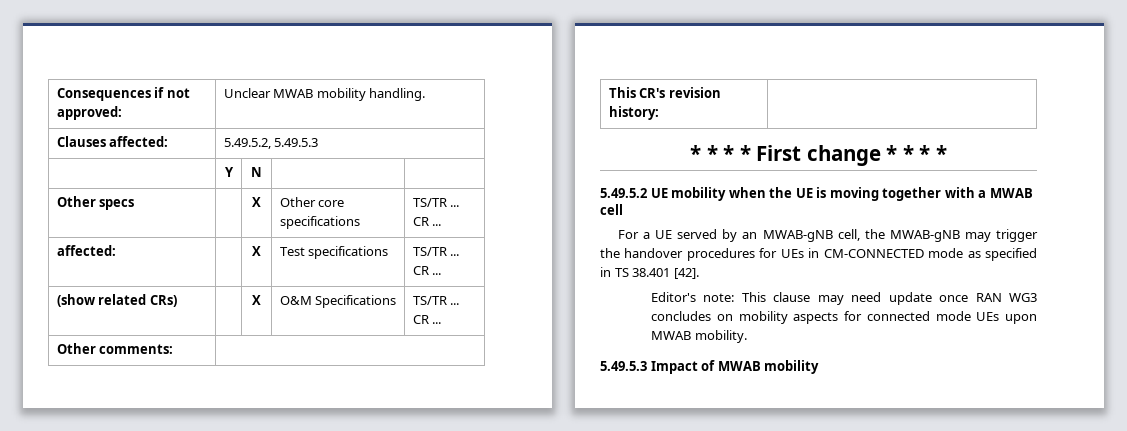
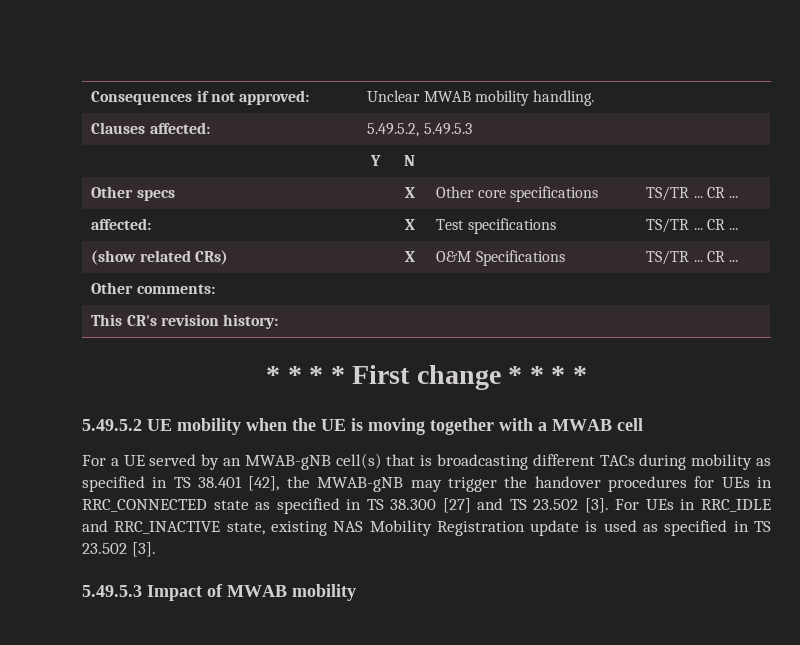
- For a UE served by an MWAB-gNB cell, the MWAB-gNB may trigger the handover procedures for UEs in CM-CONNECTED mode as specified in TS 38.401 [42].
- Editor's note: This clause may need update once RAN WG3 concludes on mobility aspects for connected mode UEs upon MWAB mobility.
+ For a UE served by an MWAB-gNB cell(s) that is broadcasting different TACs during mobility as specified in TS 38.401 [42], the MWAB-gNB may trigger the handover procedures for UEs in RRC_CONNECTED state as specified in TS 38.300 [27] and TS 23.502 [3]. For UEs in RRC_IDLE and RRC_INACTIVE state, existing NAS Mobility Registration update is used as specified in TS 23.502 [3].

